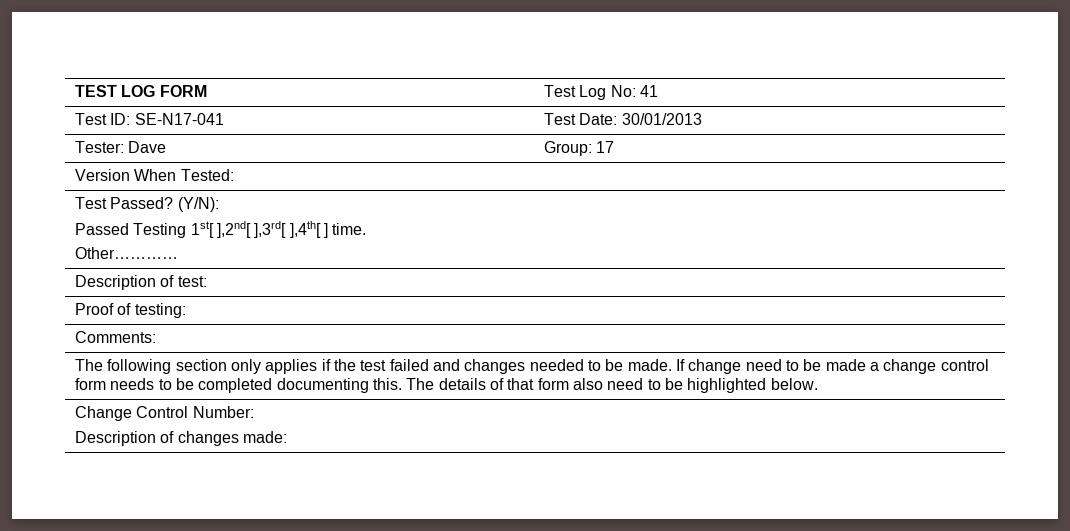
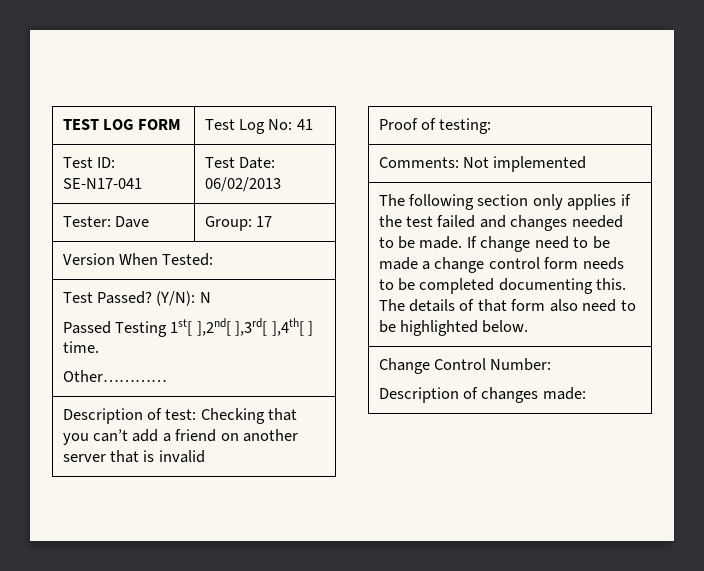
- Test ID: SE-N17-041 | Test Date: 30/01/2013
+ Test ID: SE-N17-041 | Test Date: 06/02/2013
- Test Passed? (Y/N):
+ Test Passed? (Y/N): N
- Description of test:
+ Description of test: Checking that you can’t add a friend on another server that is invalid
- Comments:
+ Comments: Not implemented

